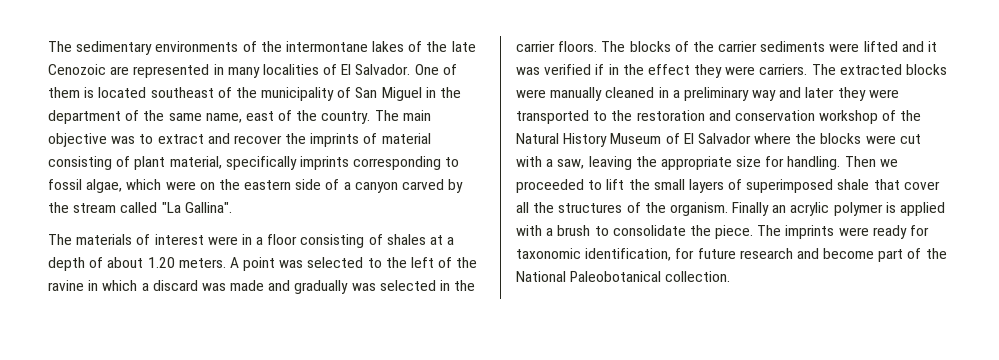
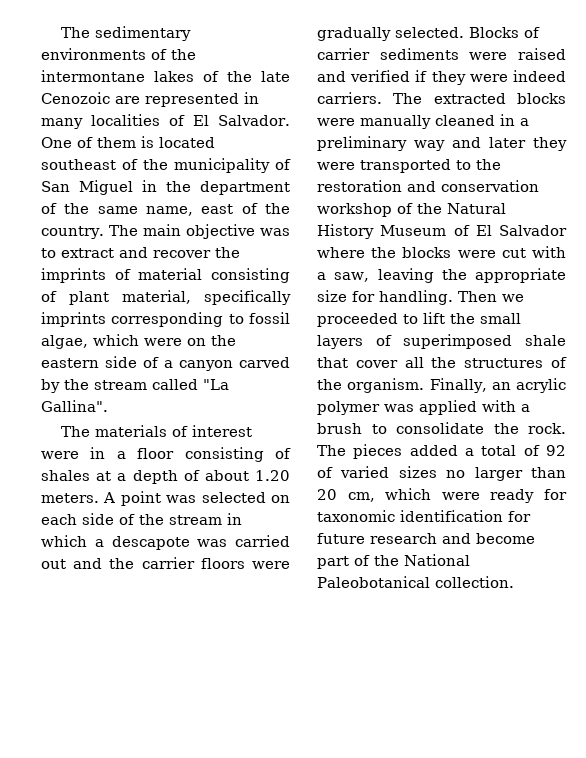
- A point was selected to the left of the ravine in which a discard was made and gradually was selected in the carrier floors. The blocks of the carrier sediments were lifted and it was verified if in the effect they were carriers.
+ A point was selected on each side of the stream in which a descapote was carried out and the carrier floors were gradually selected. Blocks of carrier sediments were raised and verified if they were indeed carriers.
- Finally an acrylic polymer is applied with a brush to consolidate the piece. The imprints were ready for taxonomic identification, for future research and become part of the National Paleobotanical collection.
+ Finally, an acrylic polymer was applied with a brush to consolidate the rock. The pieces added a total of 92 of varied sizes no larger than 20 cm, which were ready for taxonomic identification for future research and become part of the National Paleobotanical collection.

